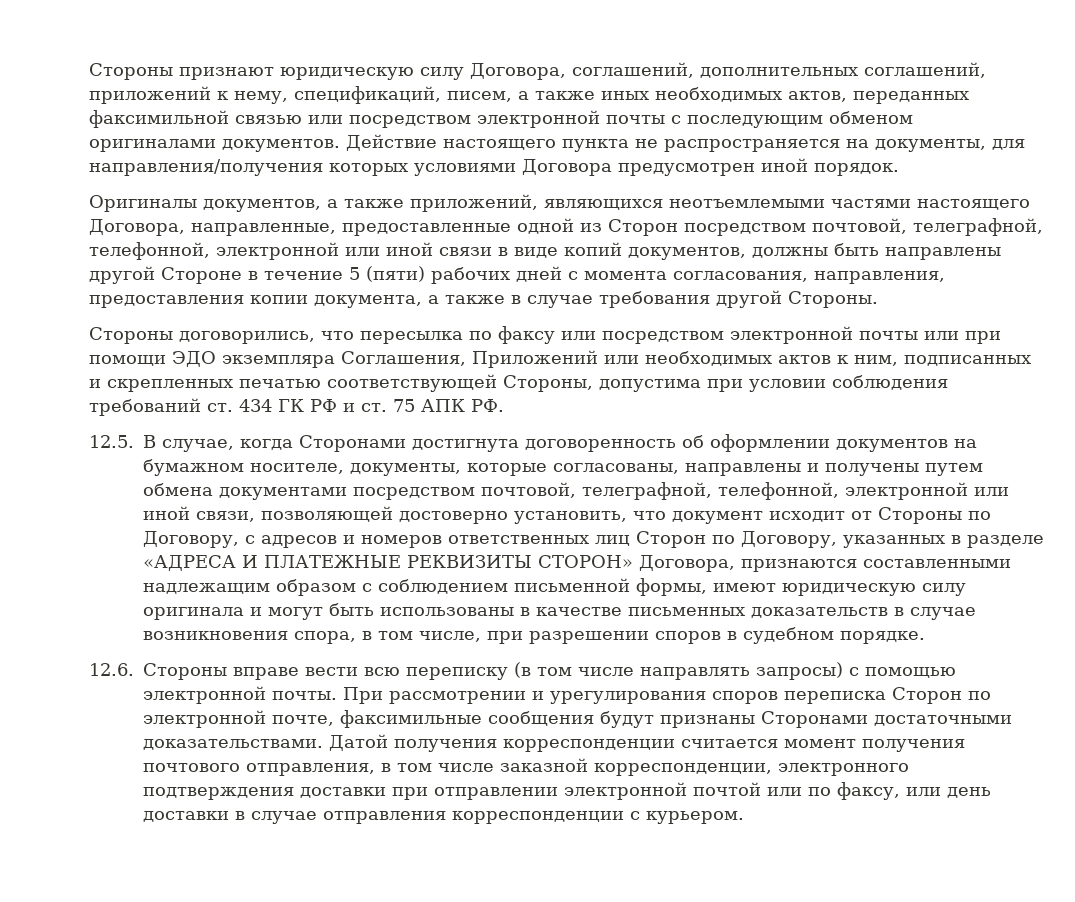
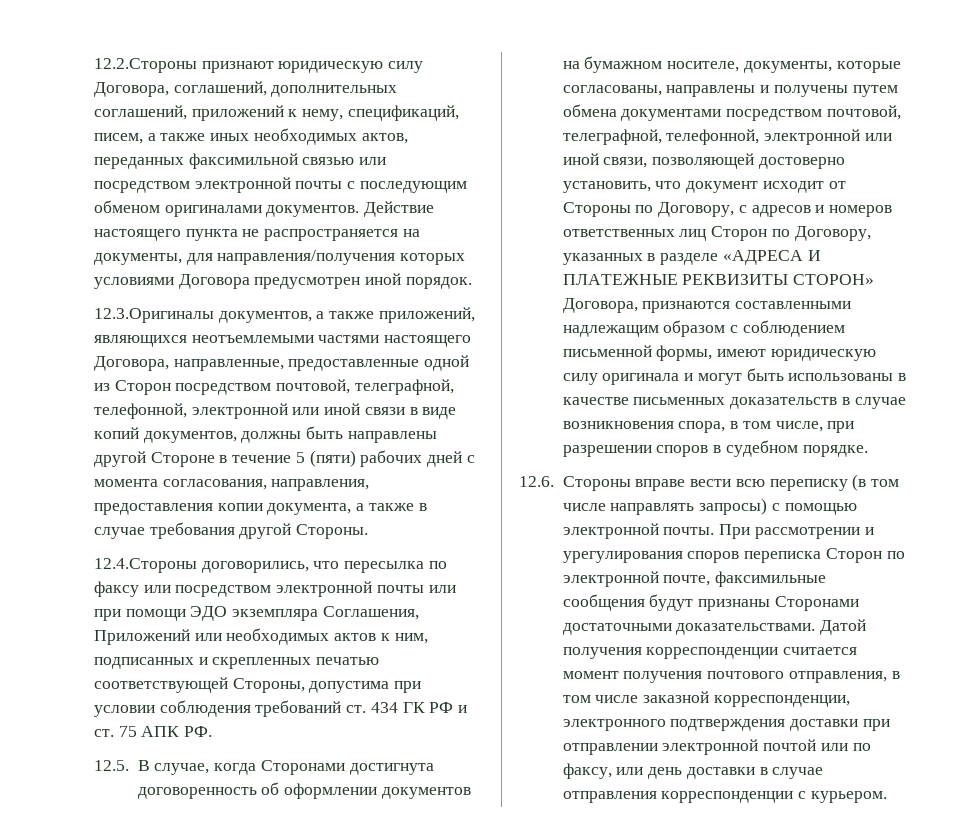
- Стороны признают юридическую силу Договора, соглашений, дополнительных соглашений, приложений к нему, спецификаций, писем, а также иных необходимых актов, переданных факсимильной связью или посредством электронной почты с последующим обменом оригиналами документов.
+ 12.2.Стороны признают юридическую силу Договора, соглашений, дополнительных соглашений, приложений к нему, спецификаций, писем, а также иных необходимых актов, переданных факсимильной связью или посредством электронной почты с последующим обменом оригиналами документов.
- Оригиналы документов, а также приложений, являющихся неотъемлемыми частями настоящего Договора, направленные, предоставленные одной из Сторон посредством почтовой, телеграфной, телефонной, электронной или иной связи в виде копий документов, должны быть направлены другой Стороне в течение 5 (пяти) рабочих дней с момента согласования, направления, предоставления копии документа, а также в случае требования другой Стороны.
+ 12.3.Оригиналы документов, а также приложений, являющихся неотъемлемыми частями настоящего Договора, направленные, предоставленные одной из Сторон посредством почтовой, телеграфной, телефонной, электронной или иной связи в виде копий документов, должны быть направлены другой Стороне в течение 5 (пяти) рабочих дней с момента согласования, направления, предоставления копии документа, а также в случае требования другой Стороны.
- Стороны договорились, что пересылка по факсу или посредством электронной почты или при помощи ЭДО экземпляра Соглашения, Приложений или необходимых актов к ним, подписанных и скрепленных печатью соответствующей Стороны, допустима при условии соблюдения требований ст. 434 ГК РФ и ст. 75 АПК РФ.
+ 12.4.Стороны договорились, что пересылка по факсу или посредством электронной почты или при помощи ЭДО экземпляра Соглашения, Приложений или необходимых актов к ним, подписанных и скрепленных печатью соответствующей Стороны, допустима при условии соблюдения требований ст. 434 ГК РФ и ст. 75 АПК РФ.

